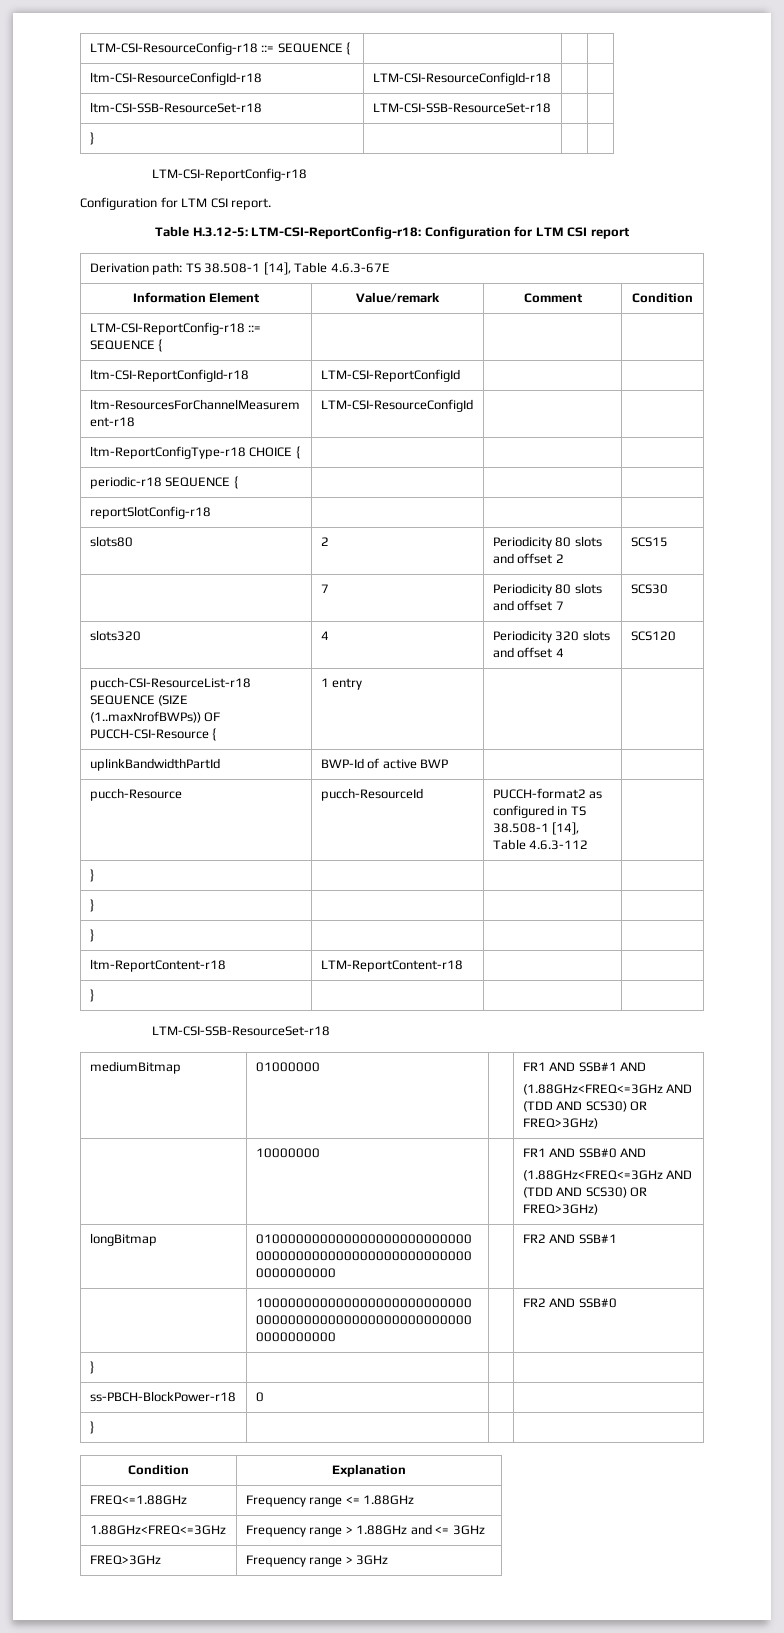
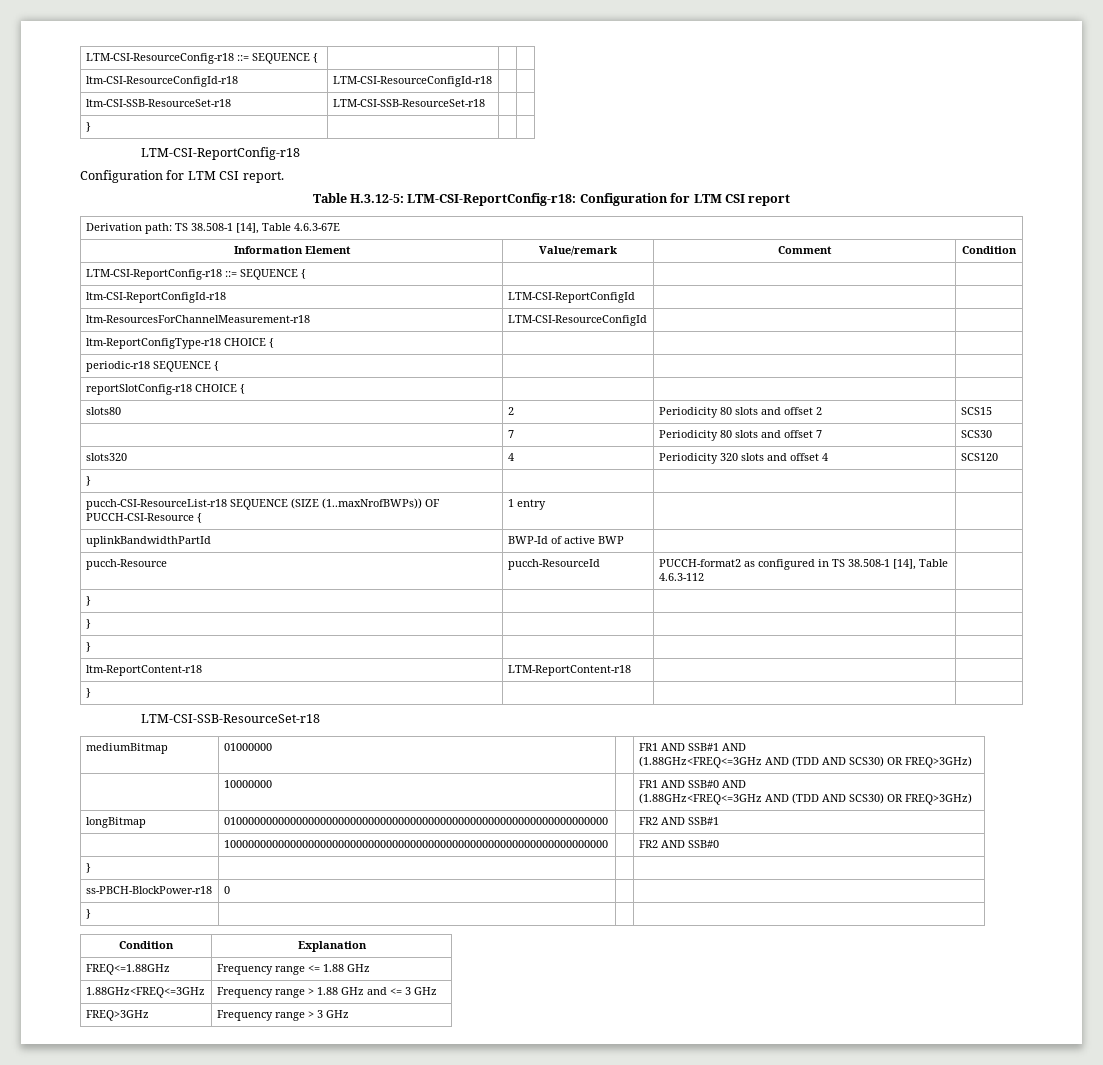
- reportSlotConfig-r18 | | |
+ reportSlotConfig-r18 CHOICE { | | |
  slots320 | 4 | Periodicity 320 slots and offset 4 | SCS120
+ } | | |
- FREQ<=1.88GHz | Frequency range <= 1.88GHz
+ FREQ<=1.88GHz | Frequency range <= 1.88 GHz
- 1.88GHz<FREQ<=3GHz | Frequency range > 1.88GHz and <= 3GHz
+ 1.88GHz<FREQ<=3GHz | Frequency range > 1.88 GHz and <= 3 GHz
- FREQ>3GHz | Frequency range > 3GHz
+ FREQ>3GHz | Frequency range > 3 GHz

